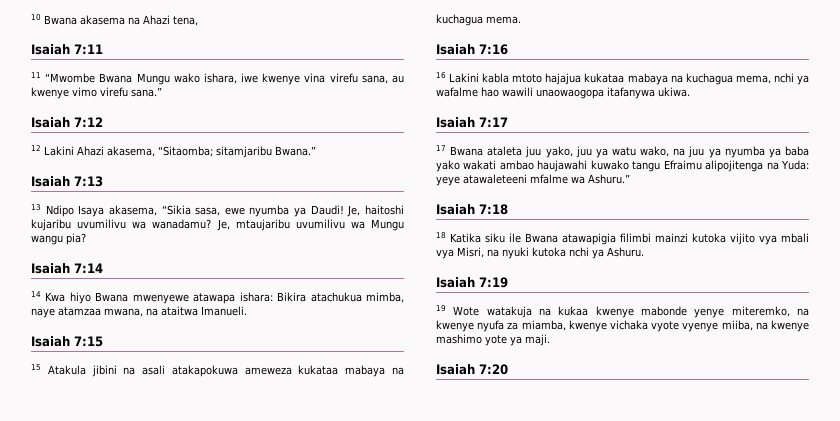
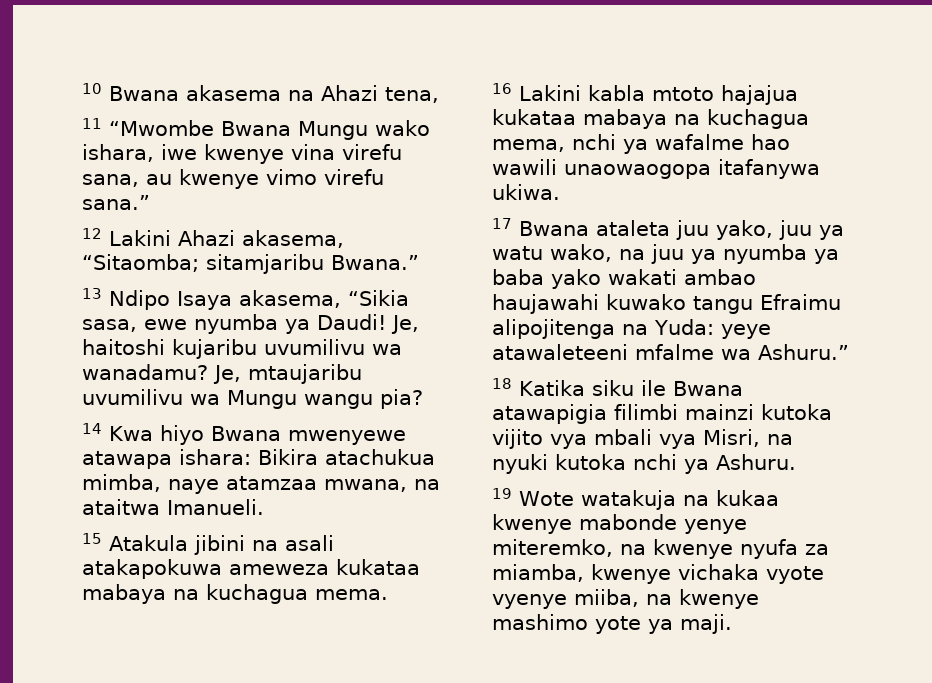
- Isaiah 7:11
- Isaiah 7:12
- Isaiah 7:13
- Isaiah 7:14
- Isaiah 7:15
- Isaiah 7:16
- Isaiah 7:17
- Isaiah 7:18
- Isaiah 7:19
- Isaiah 7:20

